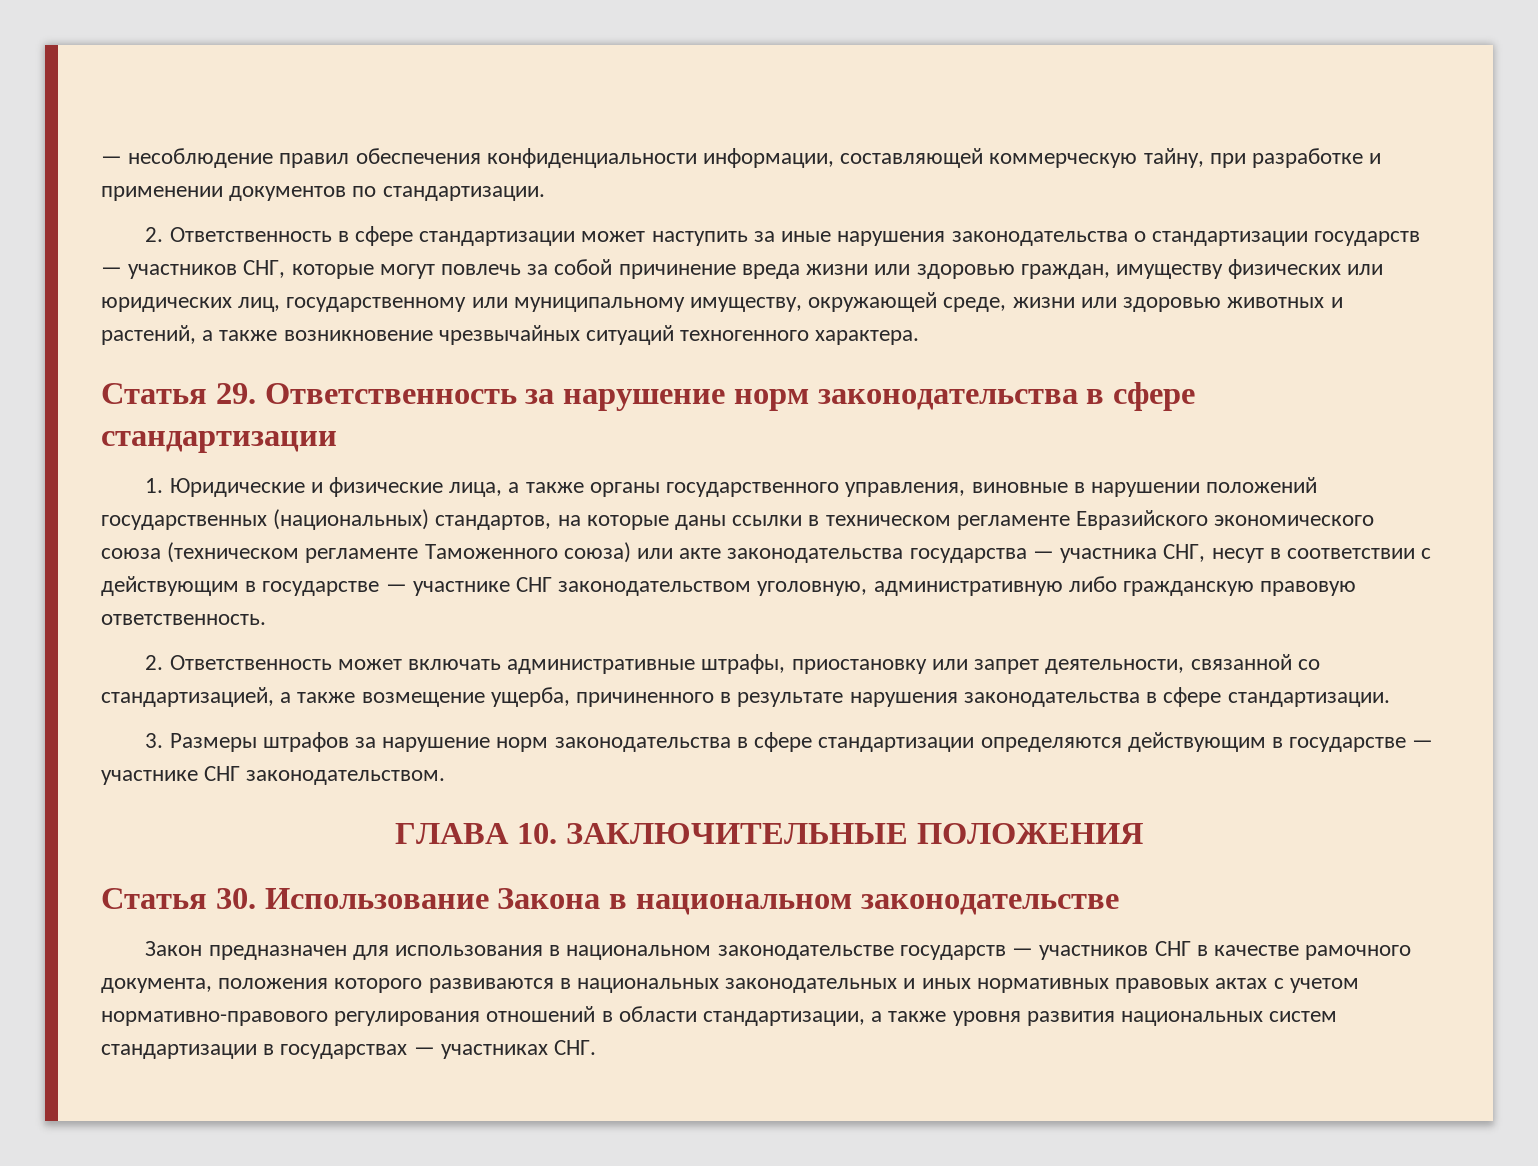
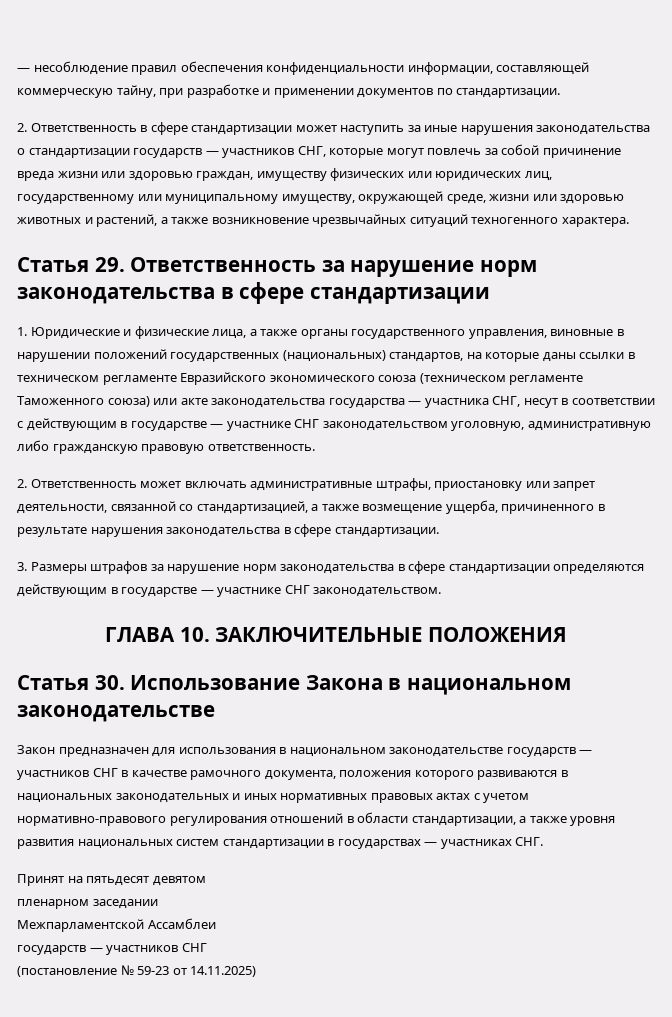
+ Принят на пятьдесят девятом
+ пленарном заседании
+ Межпарламентской Ассамблеи
+ государств — участников СНГ
+ (постановление № 59-23 от 14.11.2025)

